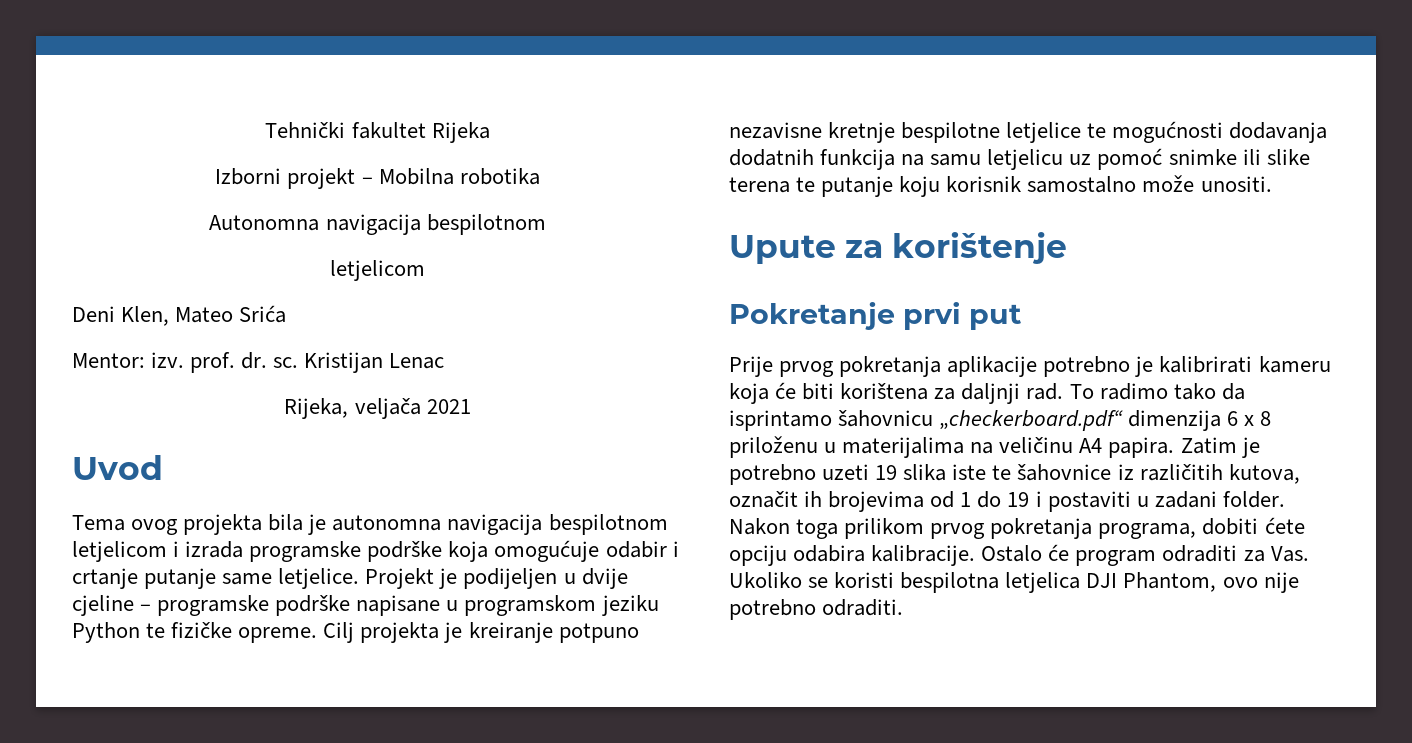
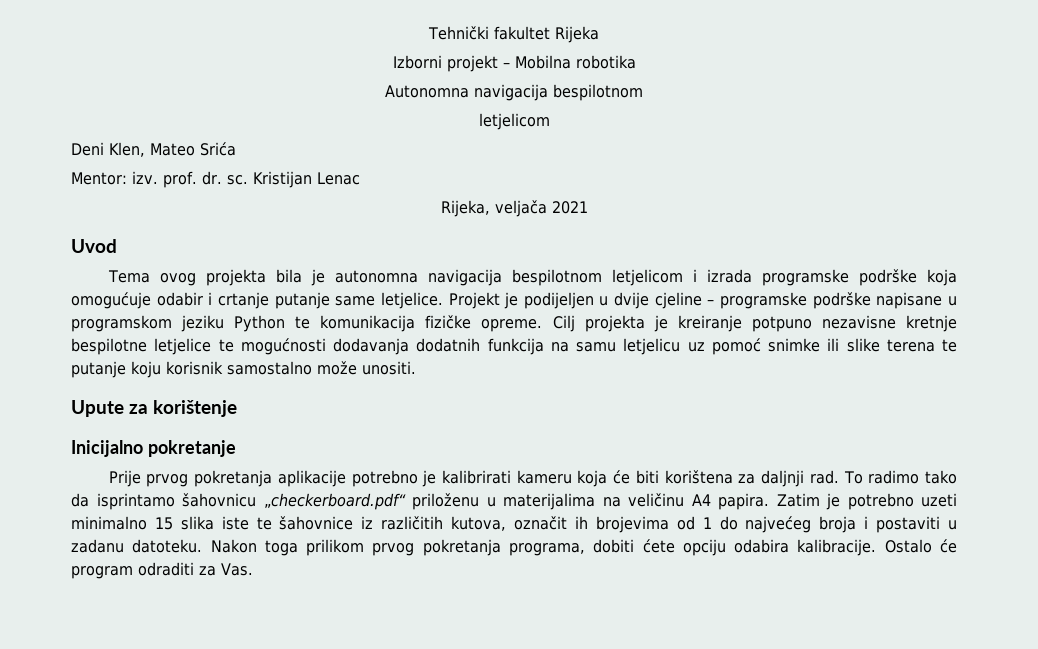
- Projekt je podijeljen u dvije cjeline – programske podrške napisane u programskom jeziku Python te fizičke opreme.
+ Projekt je podijeljen u dvije cjeline – programske podrške napisane u programskom jeziku Python te komunikacija fizičke opreme.
- Pokretanje prvi put
+ Inicijalno pokretanje
- To radimo tako da isprintamo šahovnicu „checkerboard.pdf“ dimenzija 6 x 8 priloženu u materijalima na veličinu A4 papira.
+ To radimo tako da isprintamo šahovnicu „checkerboard.pdf“ priloženu u materijalima na veličinu A4 papira.
- Zatim je potrebno uzeti 19 slika iste te šahovnice iz različitih kutova, označit ih brojevima od 1 do 19 i postaviti u zadani folder.
+ Zatim je potrebno uzeti minimalno 15 slika iste te šahovnice iz različitih kutova, označit ih brojevima od 1 do najvećeg broja i postaviti u zadanu datoteku.
- Ostalo će program odraditi za Vas. Ukoliko se koristi bespilotna letjelica DJI Phantom, ovo nije potrebno odraditi.
+ Ostalo će program odraditi za Vas.

